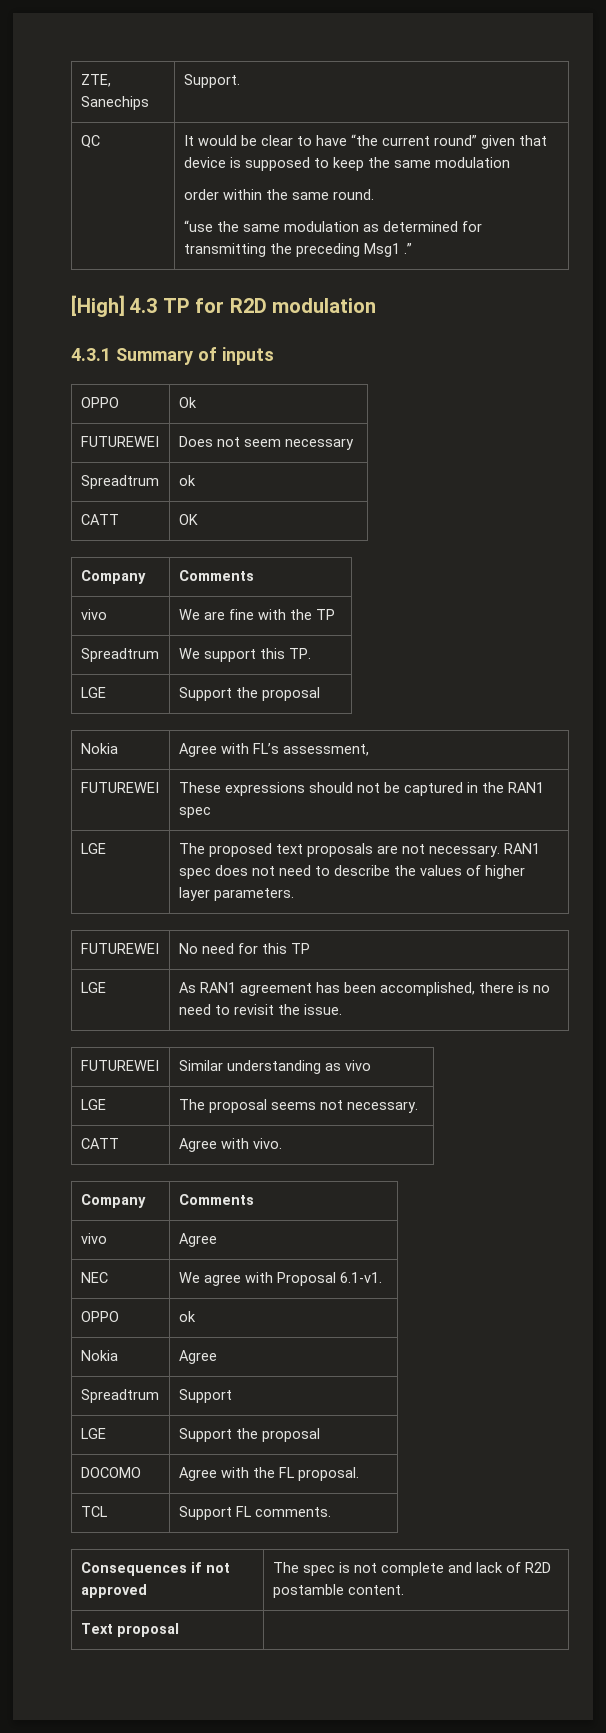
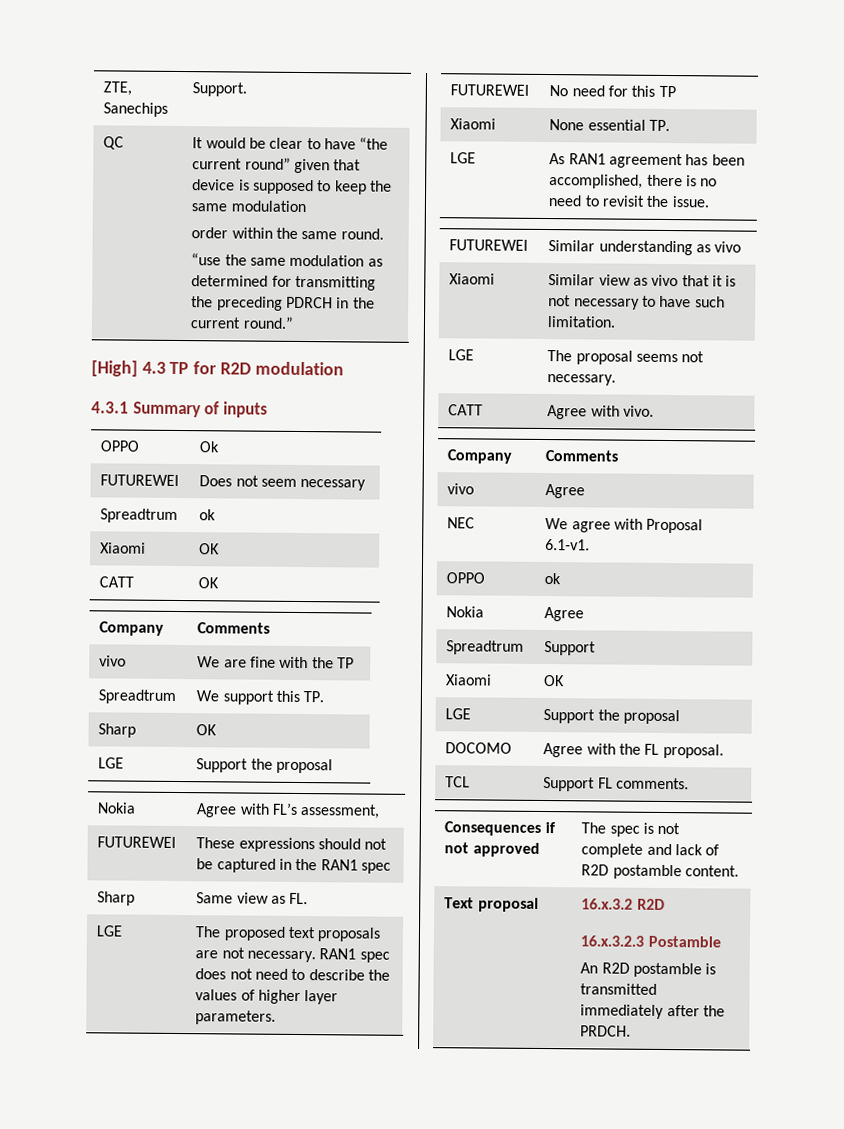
  QC | It would be clear to have “the current round” given that device is supposed to keep the same modulation
  order within the same round.
- “use the same modulation as determined for transmitting the preceding Msg1 .”
+ “use the same modulation as determined for transmitting the preceding PDRCH in the current round.”
  Spreadtrum | ok
+ Xiaomi | OK
+ Sharp | OK
+ Sharp | Same view as FL.
+ Xiaomi | None essential TP.
+ Xiaomi | Similar view as vivo that it is not necessary to have such limitation.
  Spreadtrum | Support
+ Xiaomi | OK
- Text proposal |
+ Text proposal | 16.x.3.2 R2D
+ 16.x.3.2.3 Postamble
+ An R2D postamble is transmitted immediately after the PRDCH.

